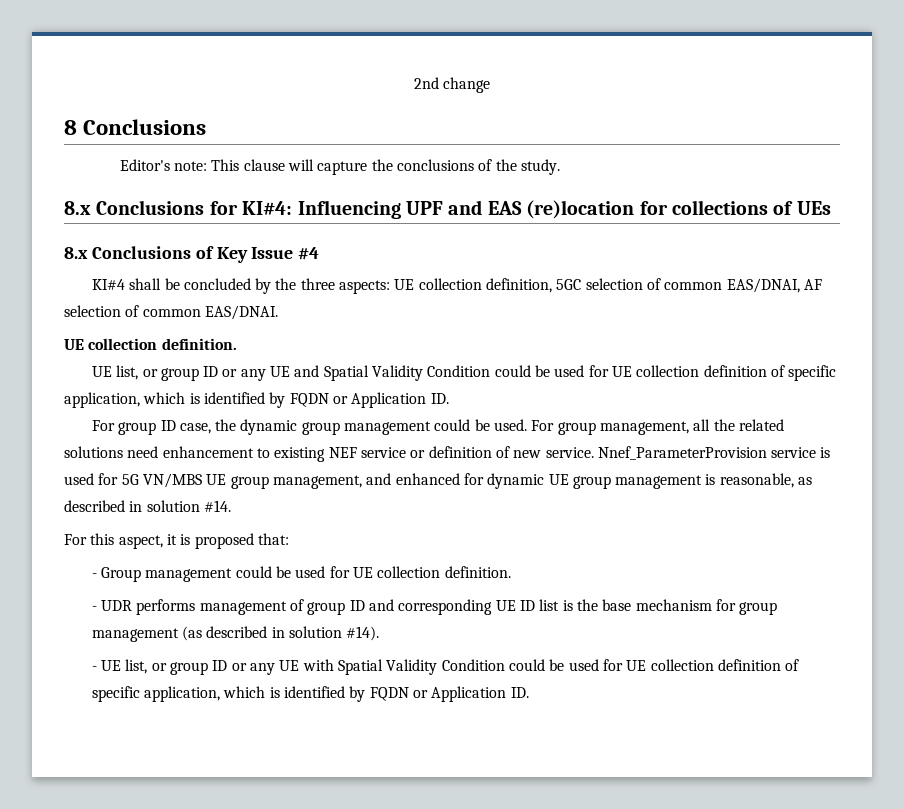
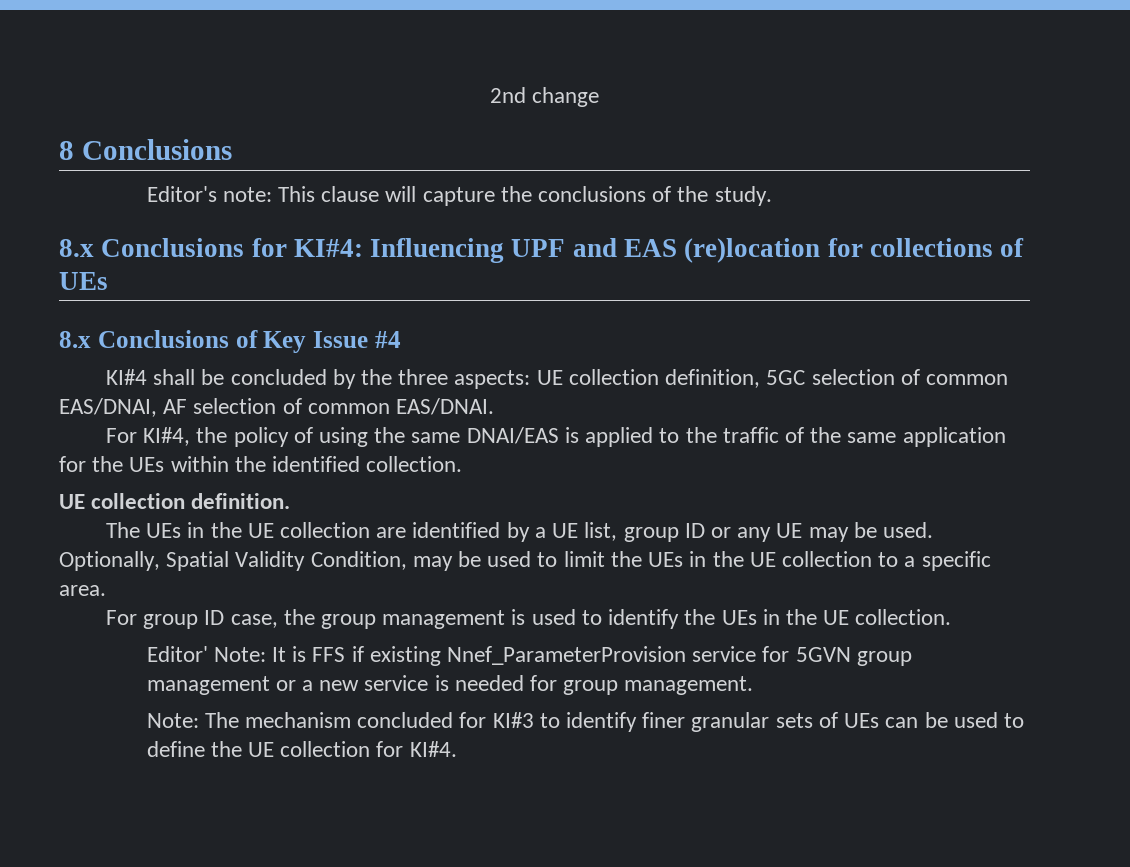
  KI#4 shall be concluded by the three aspects: UE collection definition, 5GC selection of common EAS/DNAI, AF selection of common EAS/DNAI.
+ For KI#4, the policy of using the same DNAI/EAS is applied to the traffic of the same application for the UEs within the identified collection.
  UE collection definition.
- UE list, or group ID or any UE and Spatial Validity Condition could be used for UE collection definition of specific application, which is identified by FQDN or Application ID.
+ The UEs in the UE collection are identified by a UE list, group ID or any UE may be used. Optionally, Spatial Validity Condition, may be used to limit the UEs in the UE collection to a specific area.
- For group ID case, the dynamic group management could be used. For group management, all the related solutions need enhancement to existing NEF service or definition of new service. Nnef_ParameterProvision service is used for 5G VN/MBS UE group management, and enhanced for dynamic UE group management is reasonable, as described in solution #14.
- For this aspect, it is proposed that:
- - Group management could be used for UE collection definition.
- - UDR performs management of group ID and corresponding UE ID list is the base mechanism for group management (as described in solution #14).
- - UE list, or group ID or any UE with Spatial Validity Condition could be used for UE collection definition of specific application, which is identified by FQDN or Application ID.
+ For group ID case, the group management is used to identify the UEs in the UE collection.
+ Editor' Note: It is FFS if existing Nnef_ParameterProvision service for 5GVN group management or a new service is needed for group management.
+ Note: The mechanism concluded for KI#3 to identify finer granular sets of UEs can be used to define the UE collection for KI#4.

